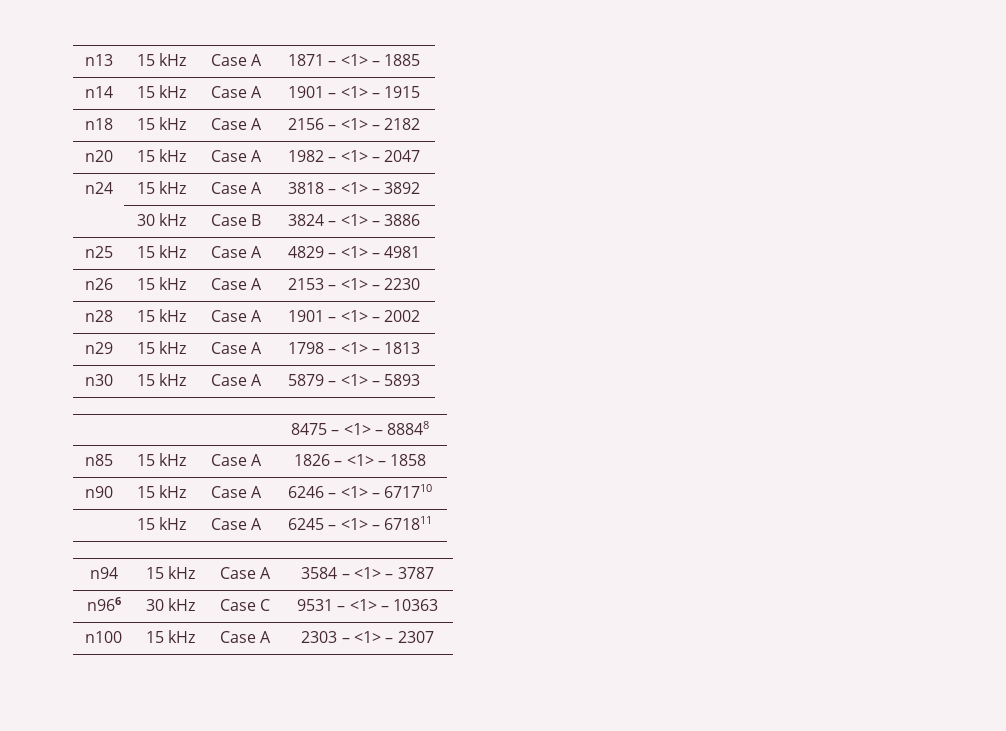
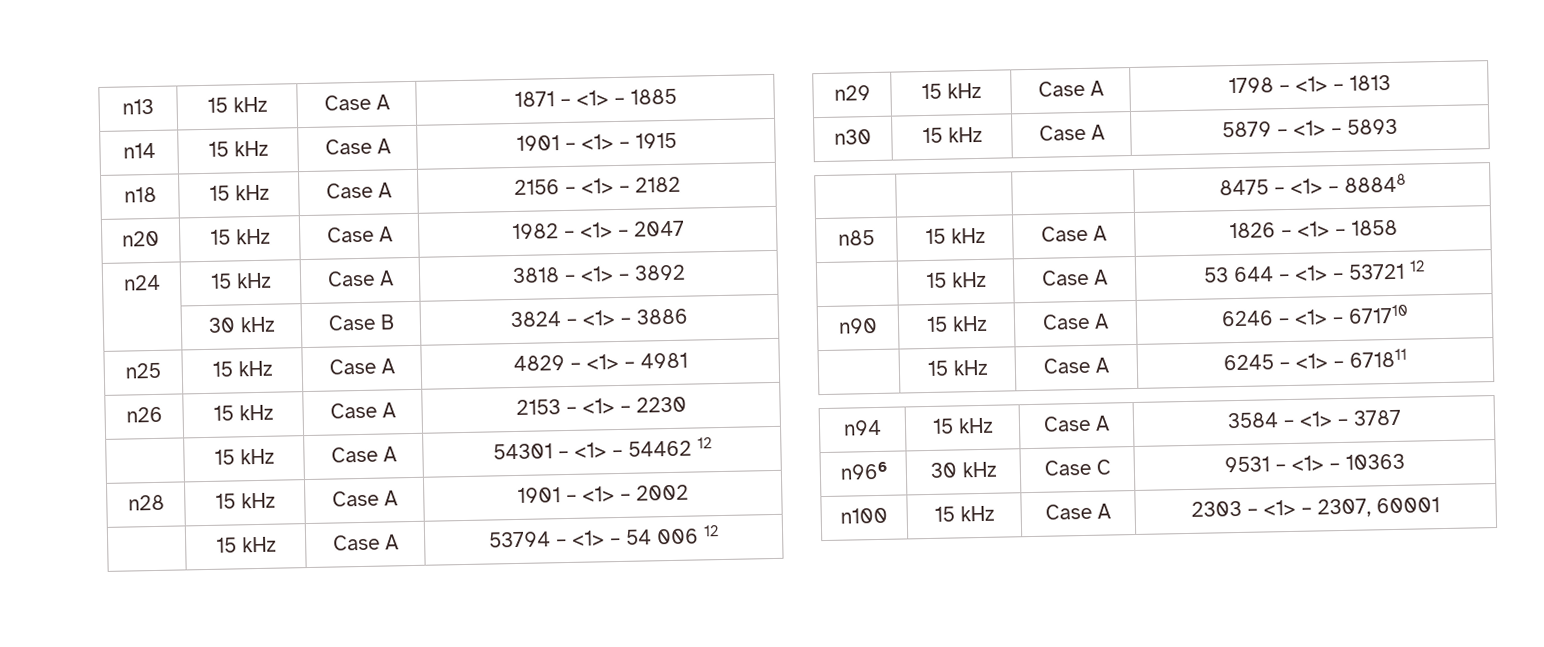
+ | 15 kHz | Case A | 54301 – <1> – 54462 12
+ | 15 kHz | Case A | 53794 – <1> – 54 006 12
+ | 15 kHz | Case A | 53 644 – <1> – 53721 12
- n100 | 15 kHz | Case A | 2303 – <1> – 2307
+ n100 | 15 kHz | Case A | 2303 – <1> – 2307, 60001

